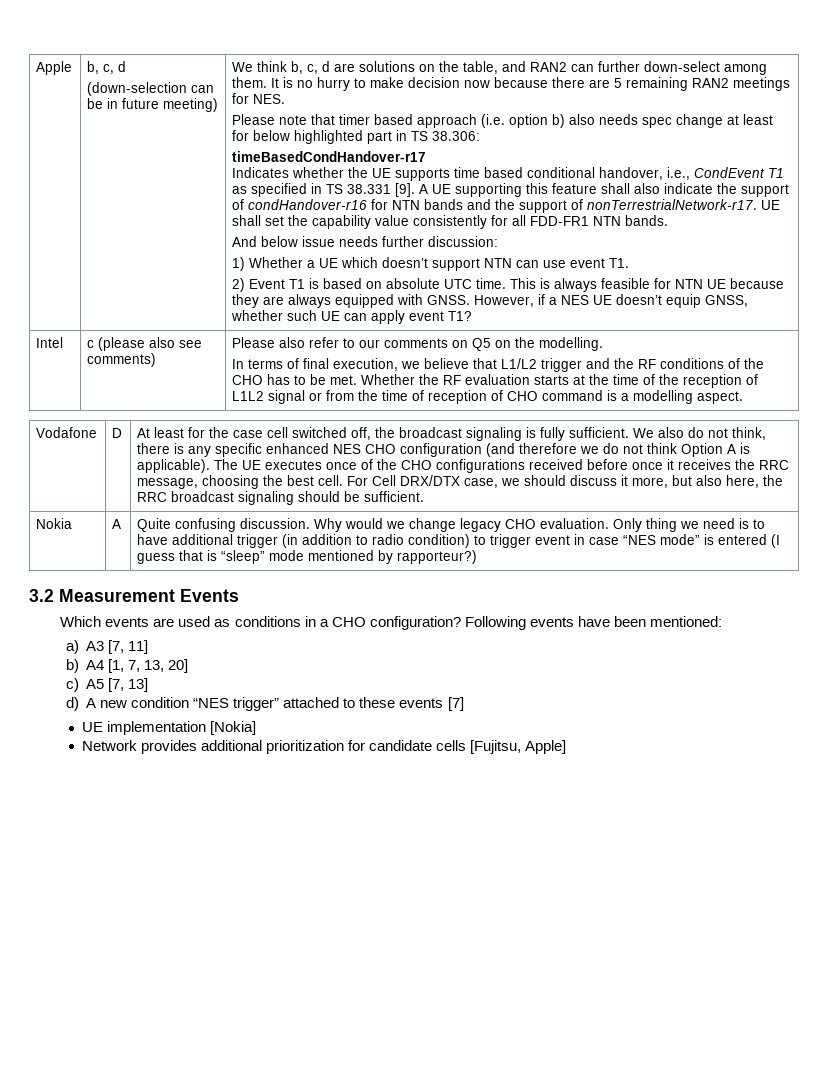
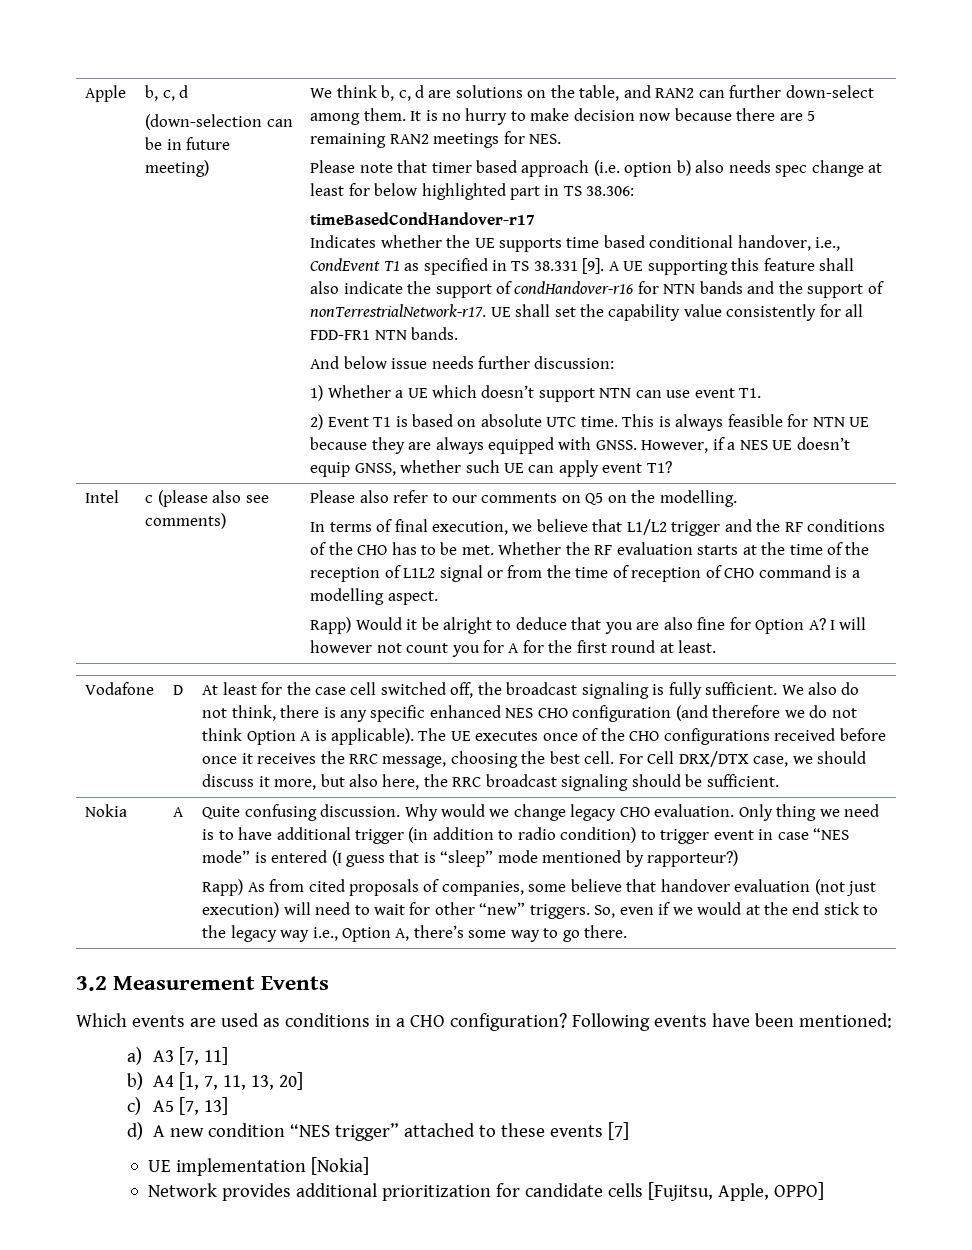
+ Rapp) Would it be alright to deduce that you are also fine for Option A? I will however not count you for A for the first round at least.
+ Rapp) As from cited proposals of companies, some believe that handover evaluation (not just execution) will need to wait for other “new” triggers. So, even if we would at the end stick to the legacy way i.e., Option A, there’s some way to go there.
- b) A4 [1, 7, 13, 20]
+ b) A4 [1, 7, 11, 13, 20]
- Network provides additional prioritization for candidate cells [Fujitsu, Apple]
+ Network provides additional prioritization for candidate cells [Fujitsu, Apple, OPPO]

